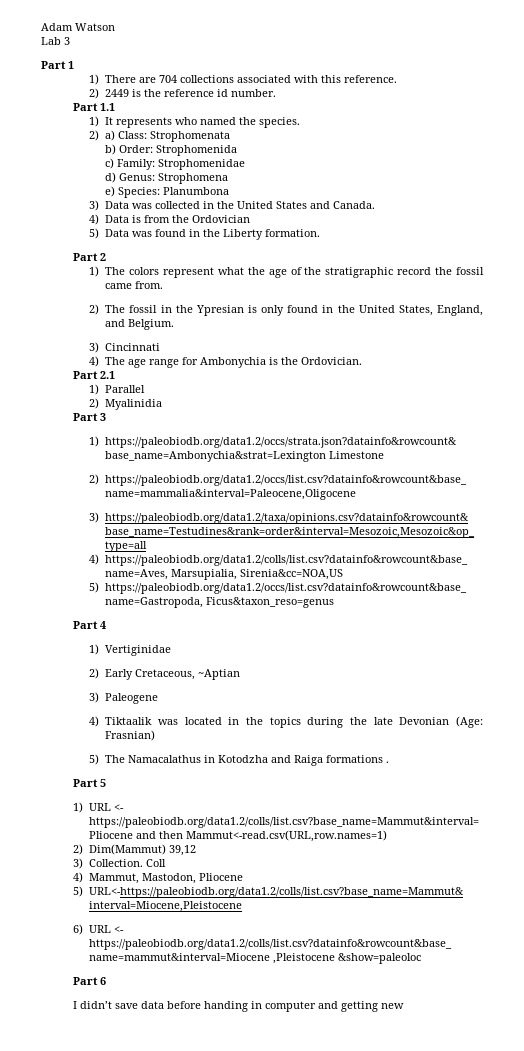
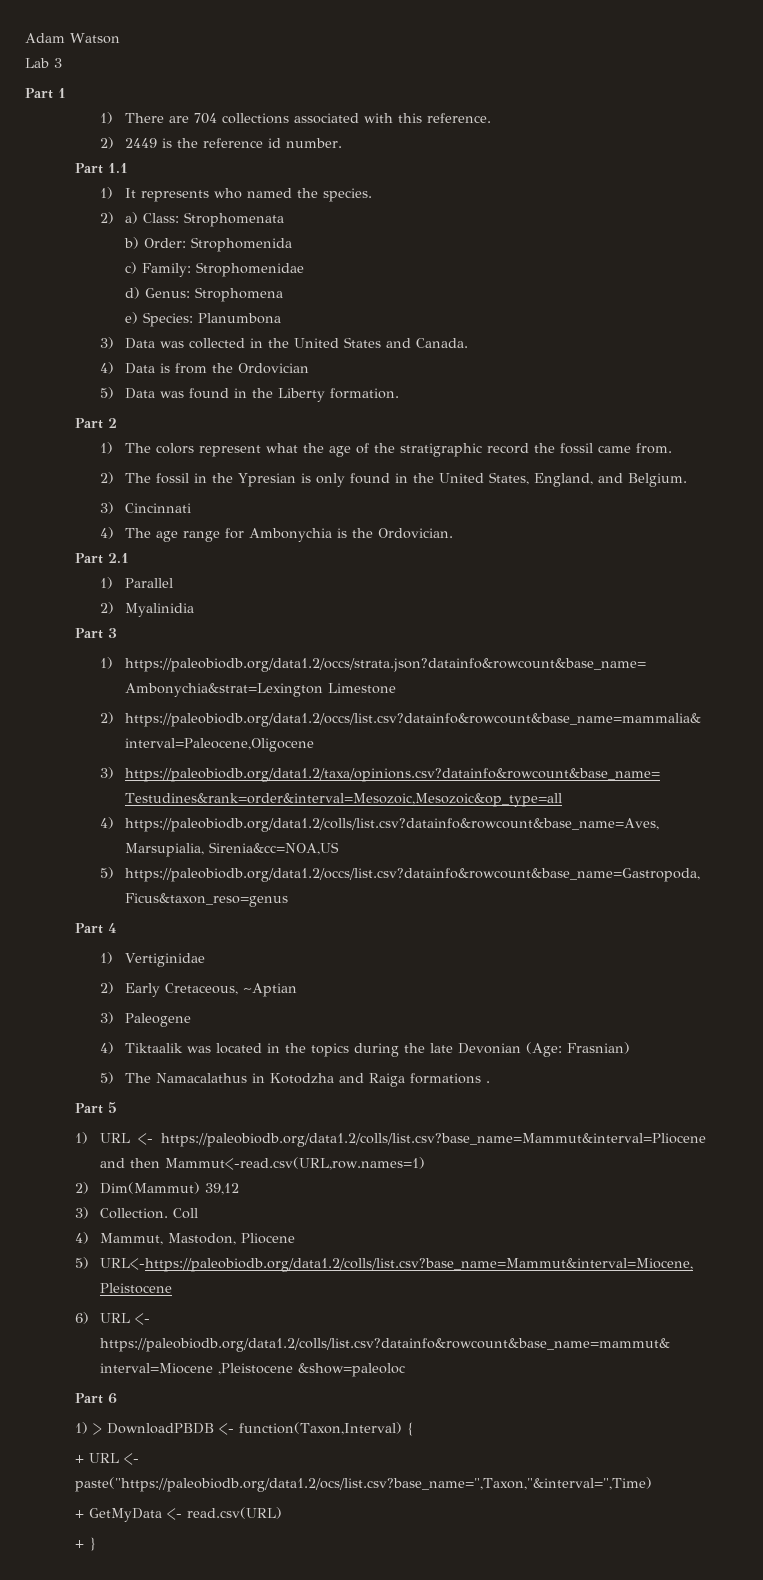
- I didn’t save data before handing in computer and getting new
+ 1) > DownloadPBDB <- function(Taxon,Interval) {
+ + URL <- paste("https://paleobiodb.org/data1.2/ocs/list.csv?base_name=",Taxon,"&interval=",Time)
+ + GetMyData <- read.csv(URL)
+ + }

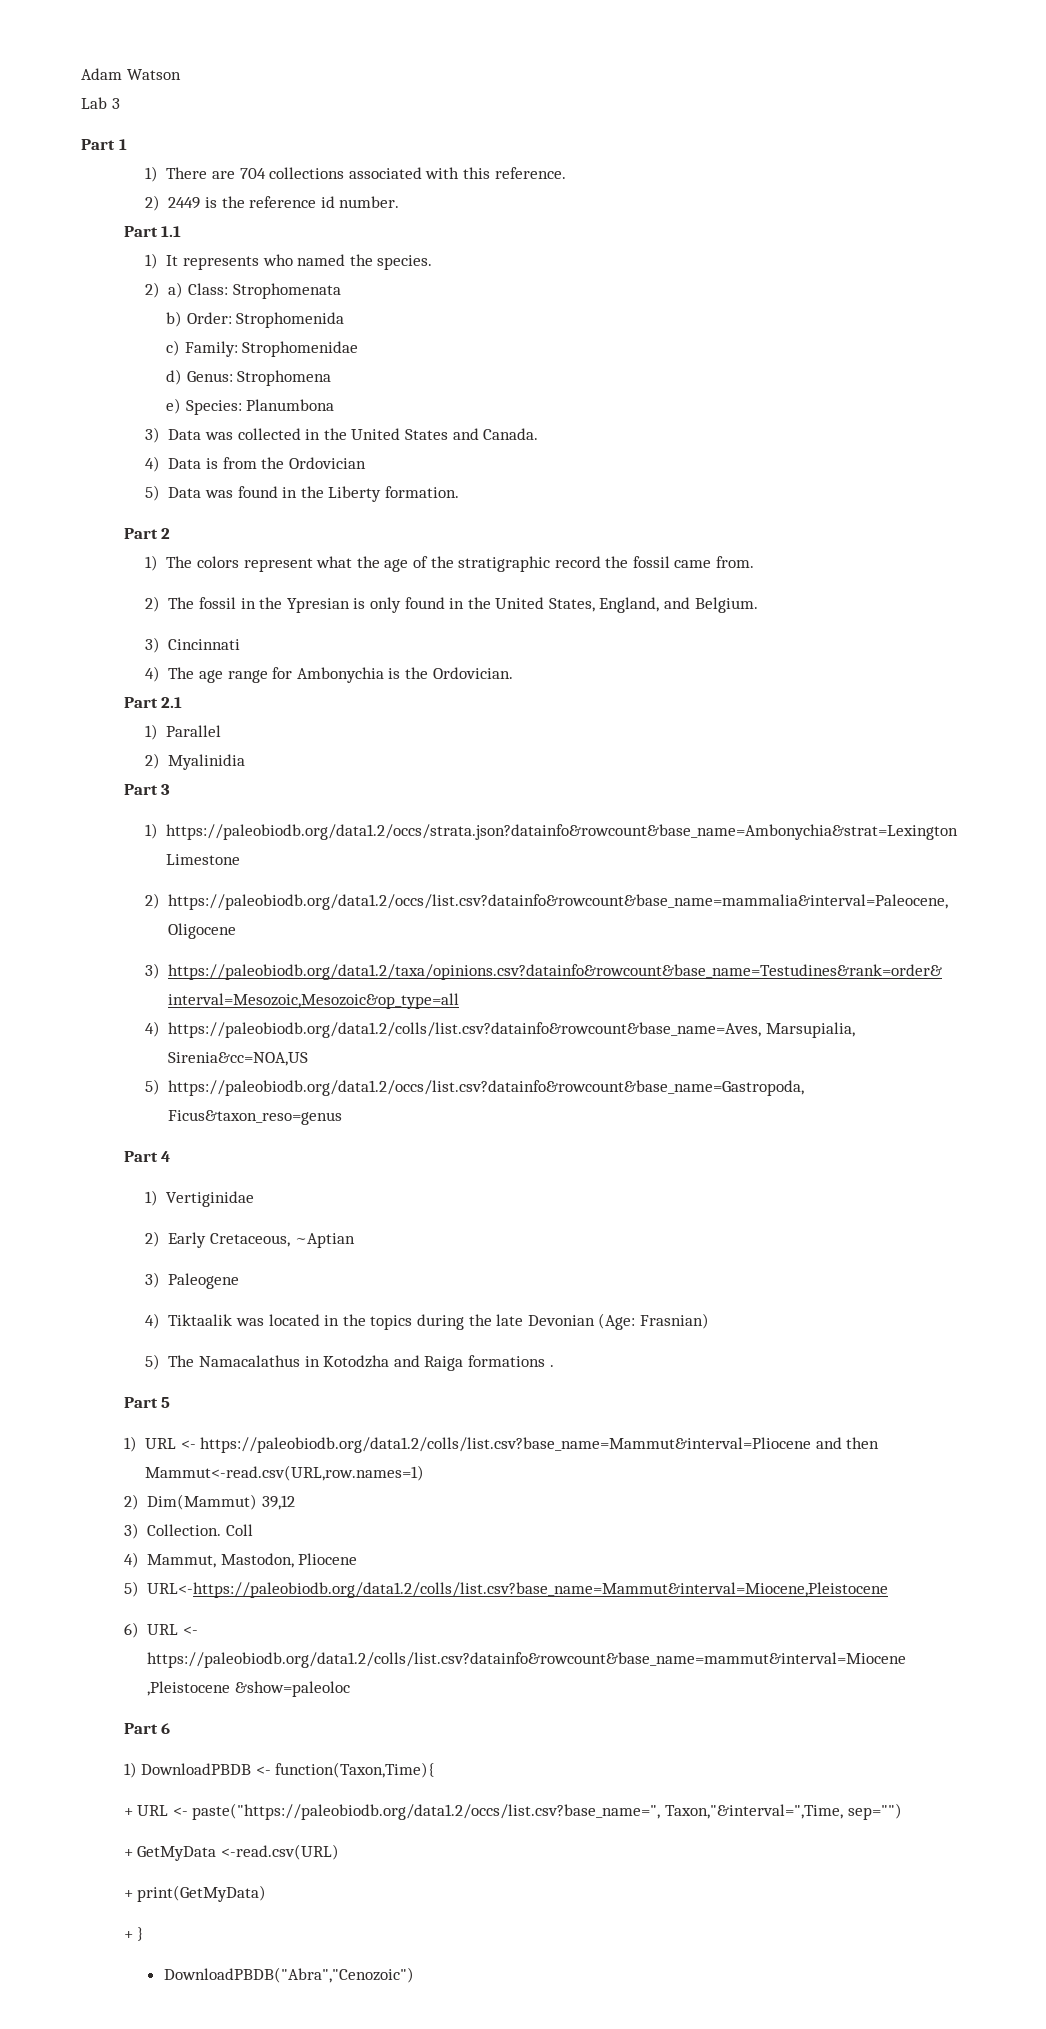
- 1) > DownloadPBDB <- function(Taxon,Interval) {
+ 1) DownloadPBDB <- function(Taxon,Time){
- + URL <- paste("https://paleobiodb.org/data1.2/ocs/list.csv?base_name=",Taxon,"&interval=",Time)
+ + URL <- paste("https://paleobiodb.org/data1.2/occs/list.csv?base_name=", Taxon,"&interval=",Time, sep="")
- + GetMyData <- read.csv(URL)
+ + GetMyData <-read.csv(URL)
+ + print(GetMyData)
+ DownloadPBDB("Abra","Cenozoic")

